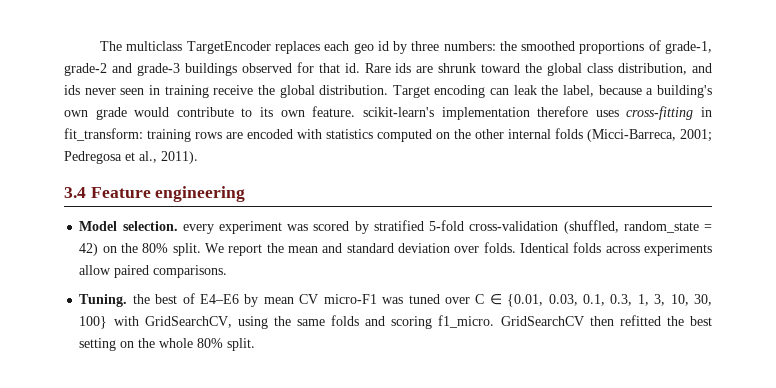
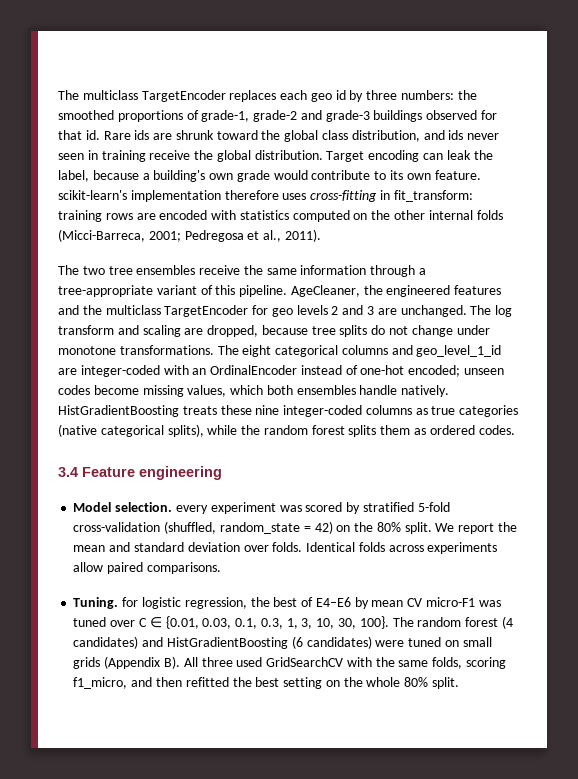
+ The two tree ensembles receive the same information through a tree-appropriate variant of this pipeline. AgeCleaner, the engineered features and the multiclass TargetEncoder for geo levels 2 and 3 are unchanged. The log transform and scaling are dropped, because tree splits do not change under monotone transformations. The eight categorical columns and geo_level_1_id are integer-coded with an OrdinalEncoder instead of one-hot encoded; unseen codes become missing values, which both ensembles handle natively. HistGradientBoosting treats these nine integer-coded columns as true categories (native categorical splits), while the random forest splits them as ordered codes.
- Tuning. the best of E4–E6 by mean CV micro-F1 was tuned over C ∈ {0.01, 0.03, 0.1, 0.3, 1, 3, 10, 30, 100} with GridSearchCV, using the same folds and scoring f1_micro. GridSearchCV then refitted the best setting on the whole 80% split.
+ Tuning. for logistic regression, the best of E4–E6 by mean CV micro-F1 was tuned over C ∈ {0.01, 0.03, 0.1, 0.3, 1, 3, 10, 30, 100}. The random forest (4 candidates) and HistGradientBoosting (6 candidates) were tuned on small grids (Appendix B). All three used GridSearchCV with the same folds, scoring f1_micro, and then refitted the best setting on the whole 80% split.

